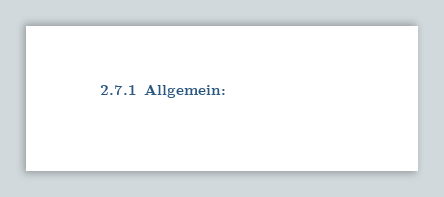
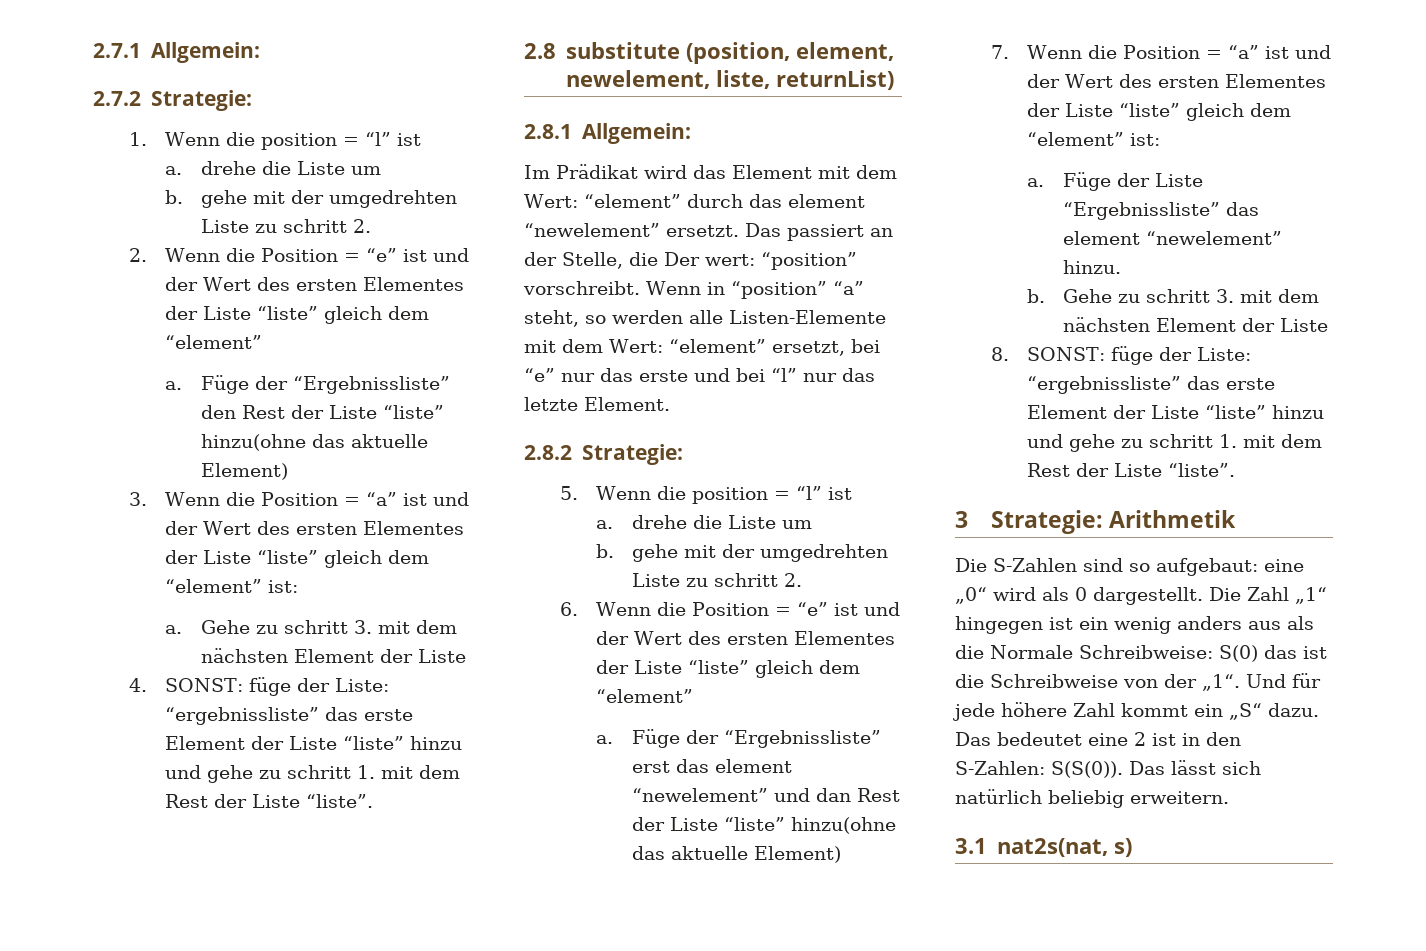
+ 2.7.2 Strategie:
+ 1. Wenn die position = “l” ist
+ a. drehe die Liste um
+ b. gehe mit der umgedrehten Liste zu schritt 2.
+ 2. Wenn die Position = “e” ist und der Wert des ersten Elementes der Liste “liste” gleich dem “element”
+ a. Füge der “Ergebnissliste” den Rest der Liste “liste” hinzu(ohne das aktuelle Element)
+ 3. Wenn die Position = “a” ist und der Wert des ersten Elementes der Liste “liste” gleich dem “element” ist:
+ a. Gehe zu schritt 3. mit dem nächsten Element der Liste
+ 4. SONST: füge der Liste: “ergebnissliste” das erste Element der Liste “liste” hinzu und gehe zu schritt 1. mit dem Rest der Liste “liste”.
+ 2.8 substitute (position, element, newelement, liste, returnList)
+ 2.8.1 Allgemein:
+ Im Prädikat wird das Element mit dem Wert: “element” durch das element “newelement” ersetzt. Das passiert an der Stelle, die Der wert: “position” vorschreibt. Wenn in “position” “a” steht, so werden alle Listen-Elemente mit dem Wert: “element” ersetzt, bei “e” nur das erste und bei “l” nur das letzte Element.
+ 2.8.2 Strategie:
+ 5. Wenn die position = “l” ist
+ a. drehe die Liste um
+ b. gehe mit der umgedrehten Liste zu schritt 2.
+ 6. Wenn die Position = “e” ist und der Wert des ersten Elementes der Liste “liste” gleich dem “element”
+ a. Füge der “Ergebnissliste” erst das element “newelement” und dan Rest der Liste “liste” hinzu(ohne das aktuelle Element)
+ 7. Wenn die Position = “a” ist und der Wert des ersten Elementes der Liste “liste” gleich dem “element” ist:
+ a. Füge der Liste “Ergebnissliste” das element “newelement” hinzu.
+ b. Gehe zu schritt 3. mit dem nächsten Element der Liste
+ 8. SONST: füge der Liste: “ergebnissliste” das erste Element der Liste “liste” hinzu und gehe zu schritt 1. mit dem Rest der Liste “liste”.
+ 3 Strategie: Arithmetik
+ Die S-Zahlen sind so aufgebaut: eine „0“ wird als 0 dargestellt. Die Zahl „1“ hingegen ist ein wenig anders aus als die Normale Schreibweise: S(0) das ist die Schreibweise von der „1“. Und für jede höhere Zahl kommt ein „S“ dazu. Das bedeutet eine 2 ist in den S-Zahlen: S(S(0)). Das lässt sich natürlich beliebig erweitern.
+ 3.1 nat2s(nat, s)

